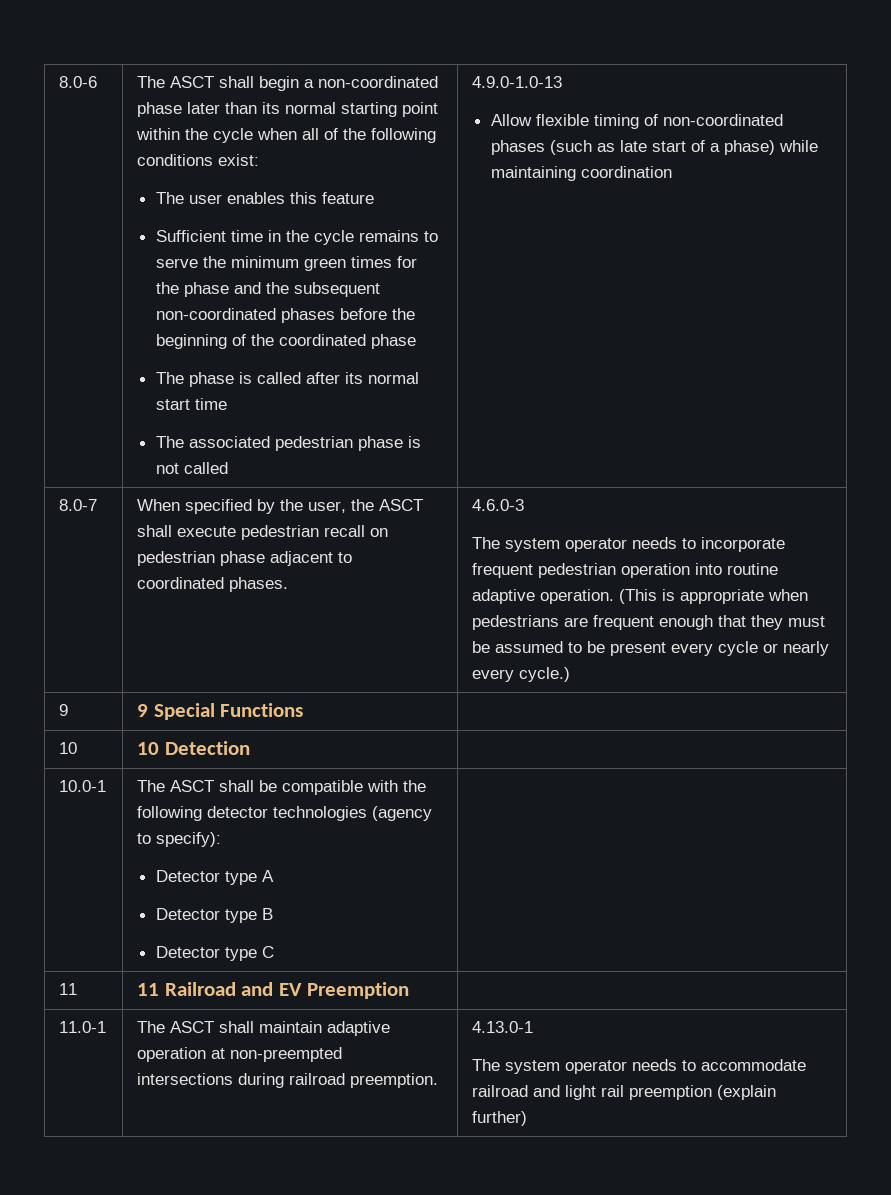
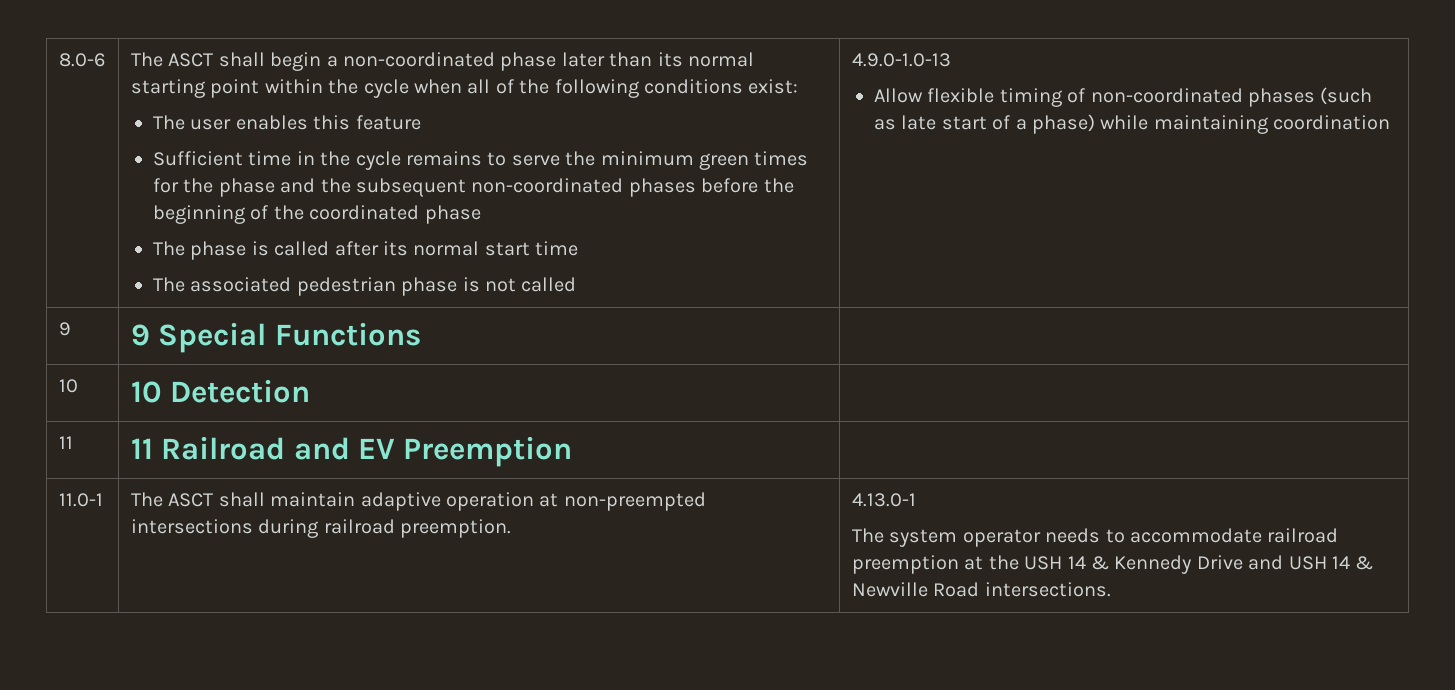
- 8.0-7 | When specified by the user, the ASCT shall execute pedestrian recall on pedestrian phase adjacent to coordinated phases. | 4.6.0-3
- The system operator needs to incorporate frequent pedestrian operation into routine adaptive operation. (This is appropriate when pedestrians are frequent enough that they must be assumed to be present every cycle or nearly every cycle.)
- 10.0-1 | The ASCT shall be compatible with the following detector technologies (agency to specify):
- Detector type A
- Detector type B
- Detector type C |
  11.0-1 | The ASCT shall maintain adaptive operation at non-preempted intersections during railroad preemption. | 4.13.0-1
- The system operator needs to accommodate railroad and light rail preemption (explain further)
+ The system operator needs to accommodate railroad preemption at the USH 14 & Kennedy Drive and USH 14 & Newville Road intersections.

